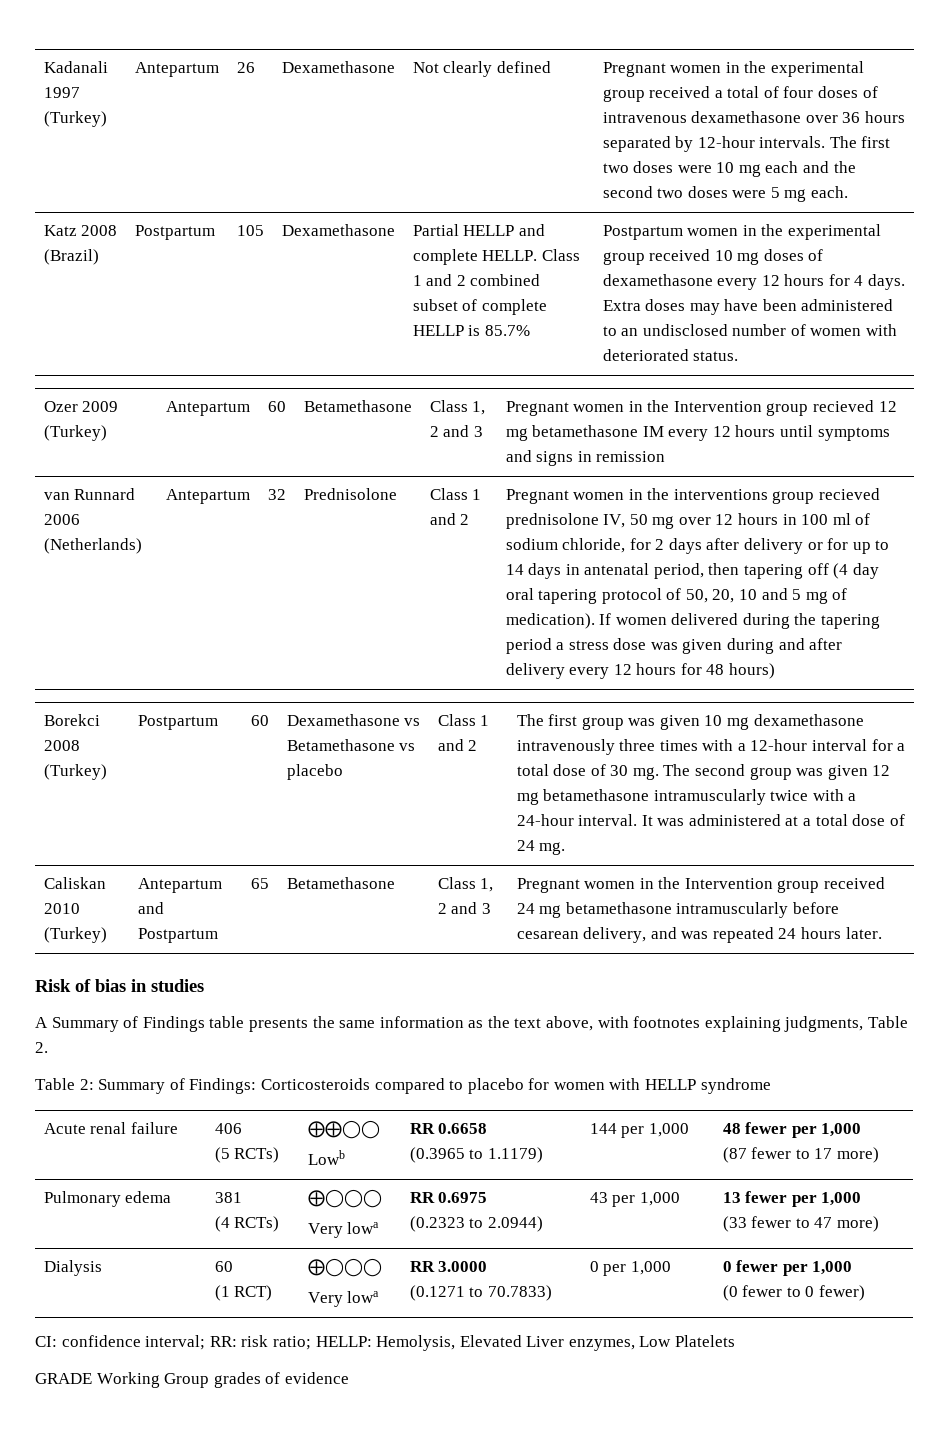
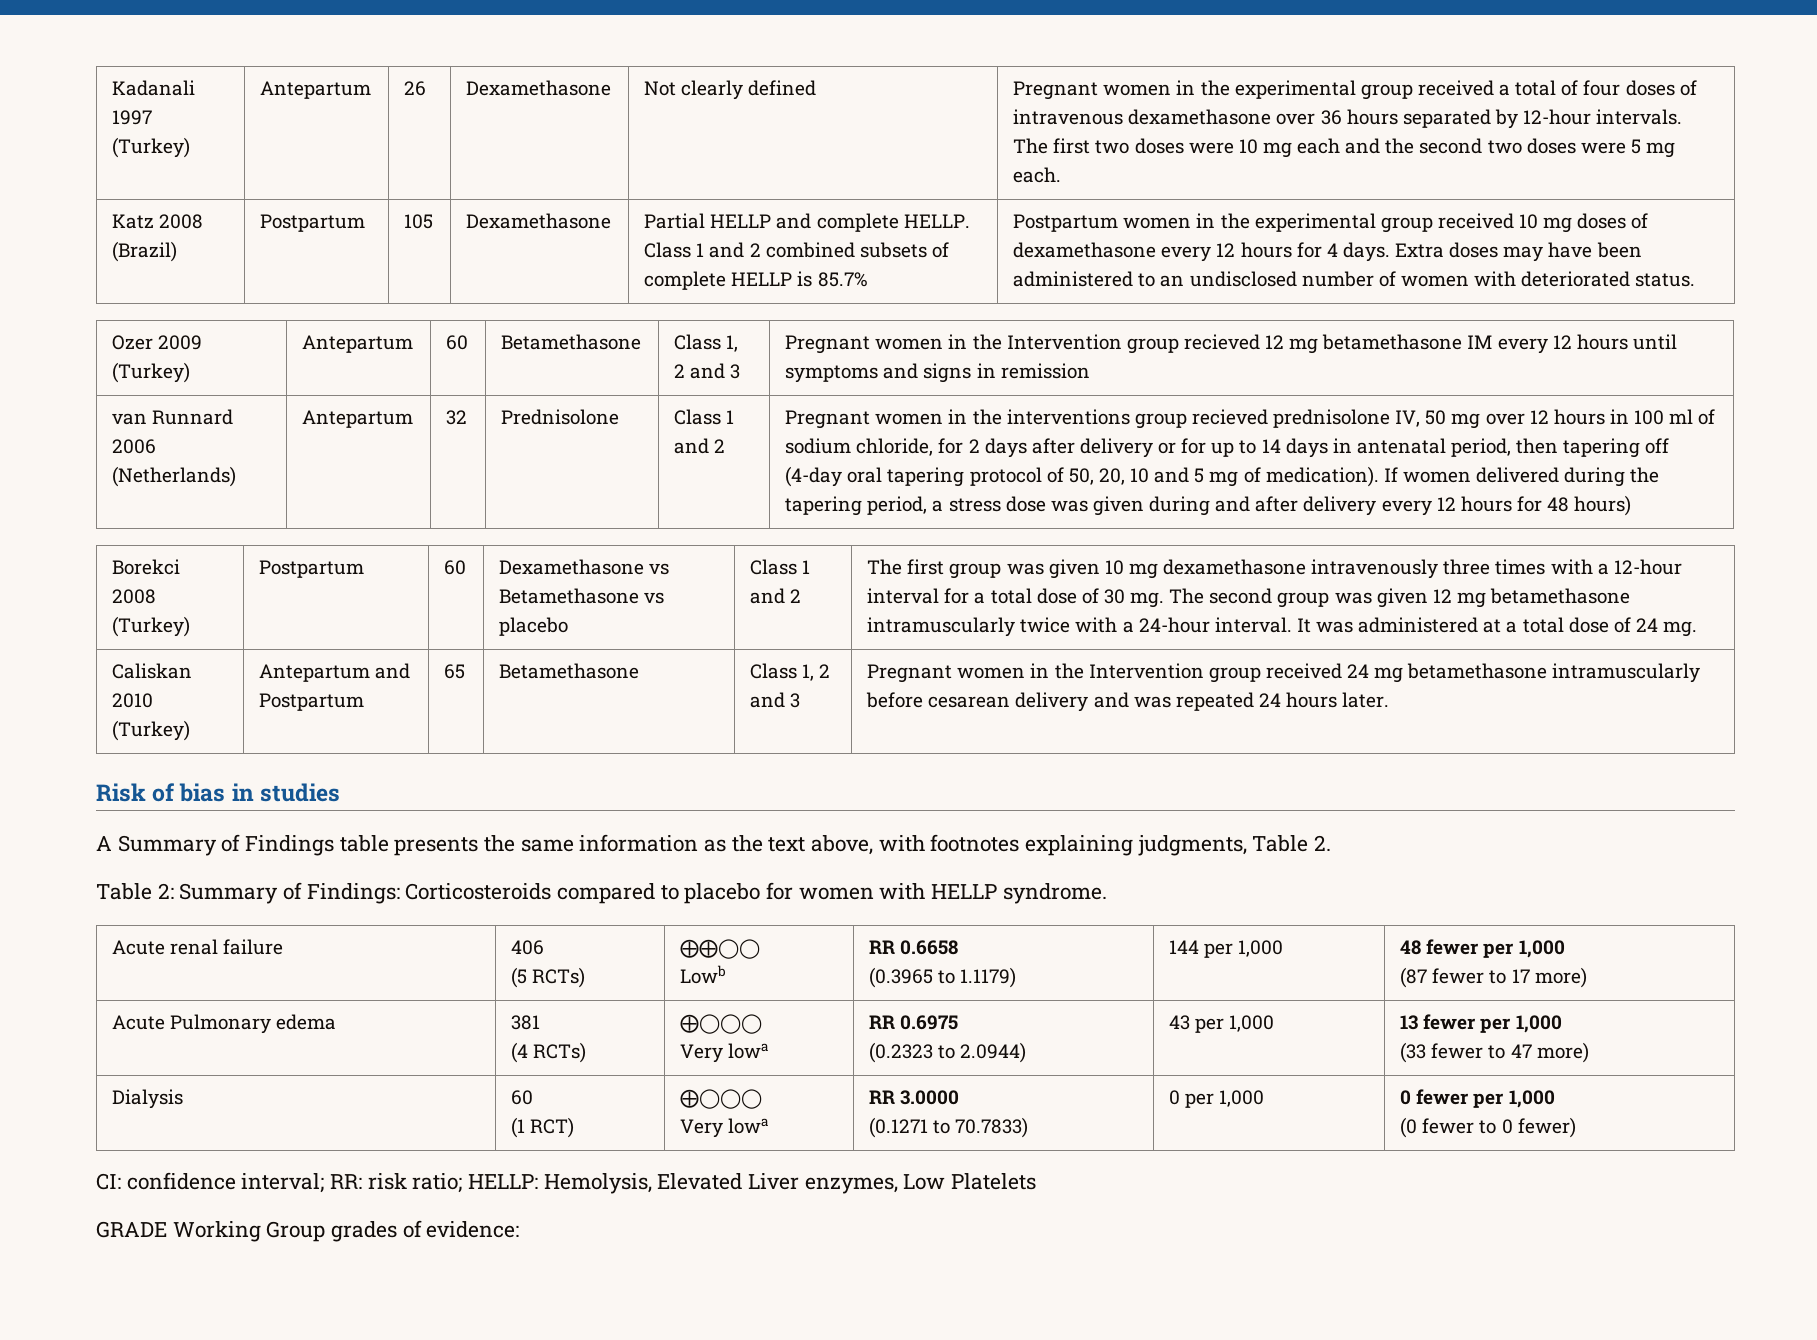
- Class 1 and 2 combined subset of complete HELLP is 85.7%
+ Class 1 and 2 combined subsets of complete HELLP is 85.7%
- Pregnant women in the interventions group recieved prednisolone IV, 50 mg over 12 hours in 100 ml of sodium chloride, for 2 days after delivery or for up to 14 days in antenatal period, then tapering off (4 day oral tapering protocol of 50, 20, 10 and 5 mg of medication).
+ Pregnant women in the interventions group recieved prednisolone IV, 50 mg over 12 hours in 100 ml of sodium chloride, for 2 days after delivery or for up to 14 days in antenatal period, then tapering off (4-day oral tapering protocol of 50, 20, 10 and 5 mg of medication).
- If women delivered during the tapering period a stress dose was given during and after delivery every 12 hours for 48 hours)
+ If women delivered during the tapering period, a stress dose was given during and after delivery every 12 hours for 48 hours)
- Caliskan 2010 (Turkey) | Antepartum and Postpartum | 65 | Betamethasone | Class 1, 2 and 3 | Pregnant women in the Intervention group received 24 mg betamethasone intramuscularly before cesarean delivery, and was repeated 24 hours later.
+ Caliskan 2010 (Turkey) | Antepartum and Postpartum | 65 | Betamethasone | Class 1, 2 and 3 | Pregnant women in the Intervention group received 24 mg betamethasone intramuscularly before cesarean delivery and was repeated 24 hours later.
- Table 2: Summary of Findings: Corticosteroids compared to placebo for women with HELLP syndrome
+ Table 2: Summary of Findings: Corticosteroids compared to placebo for women with HELLP syndrome.
- Pulmonary edema | 381
+ Acute Pulmonary edema | 381
- GRADE Working Group grades of evidence
+ GRADE Working Group grades of evidence:

